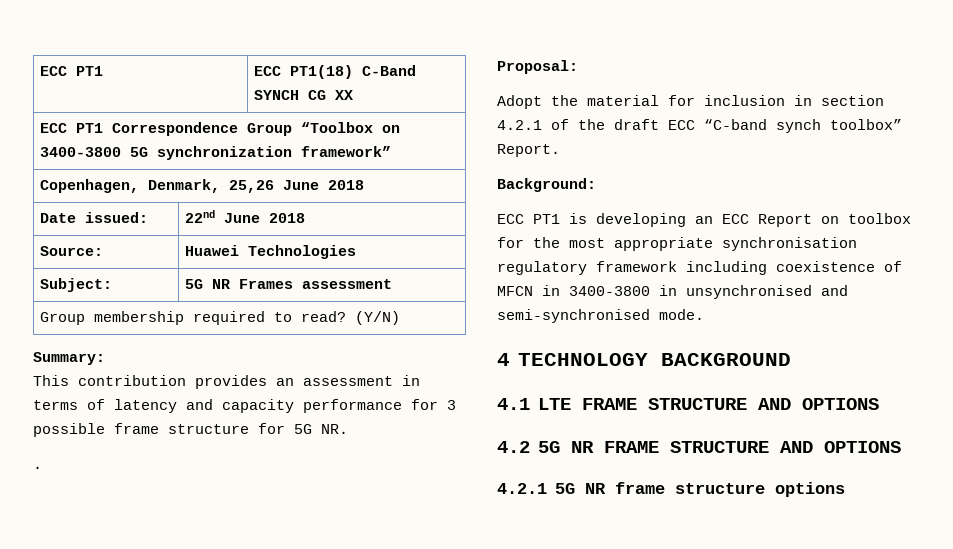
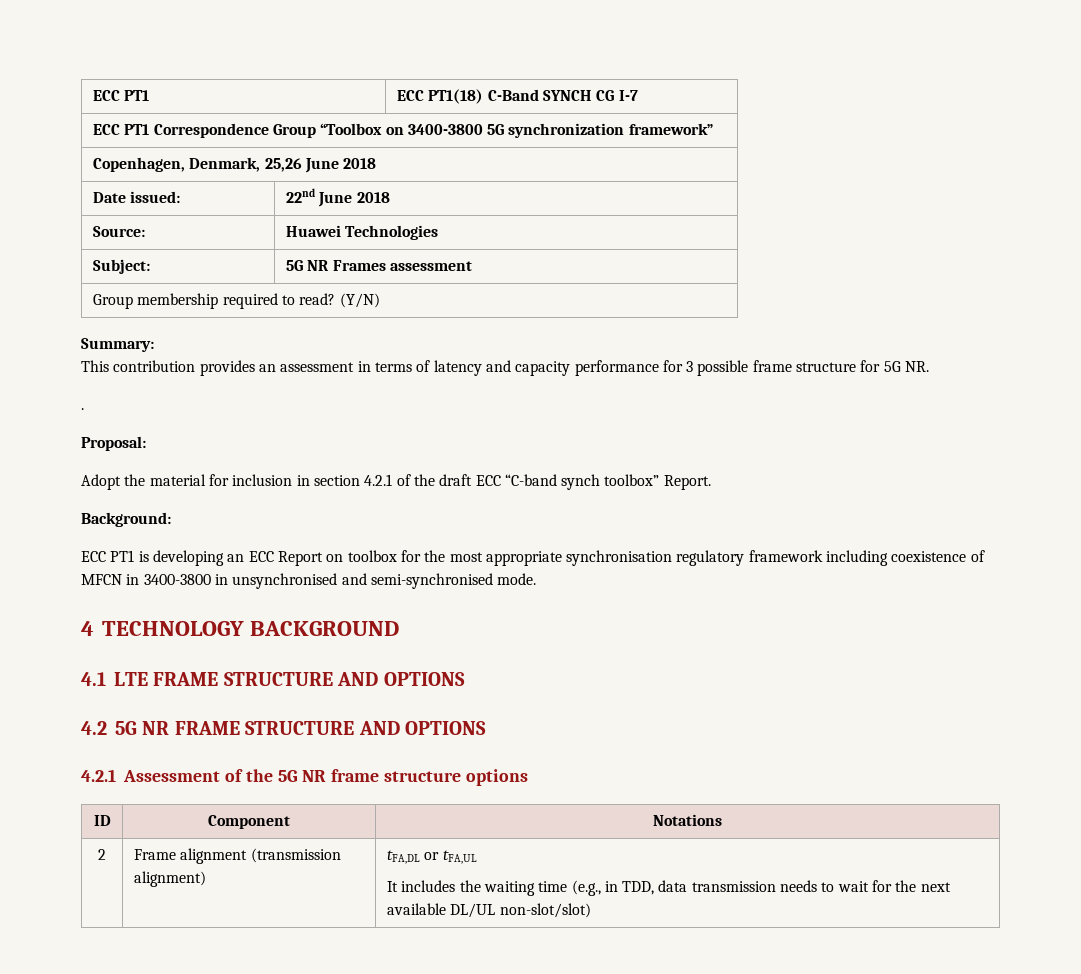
- ECC PT1 | ECC PT1(18) C-Band SYNCH CG XX
+ ECC PT1 | ECC PT1(18) C-Band SYNCH CG I-7
- 4.2.1 5G NR frame structure options
+ 4.2.1 Assessment of the 5G NR frame structure options
+ ID | Component | Notations
+ 2 | Frame alignment (transmission alignment) | tFA,DL or tFA,UL
+ It includes the waiting time (e.g., in TDD, data transmission needs to wait for the next available DL/UL non-slot/slot)

